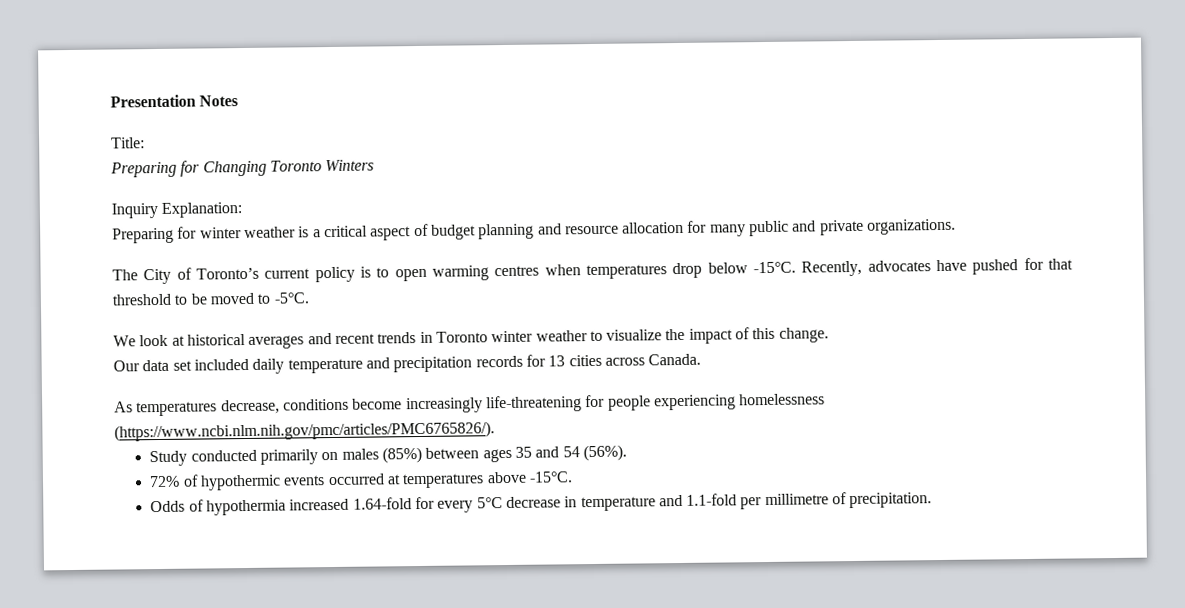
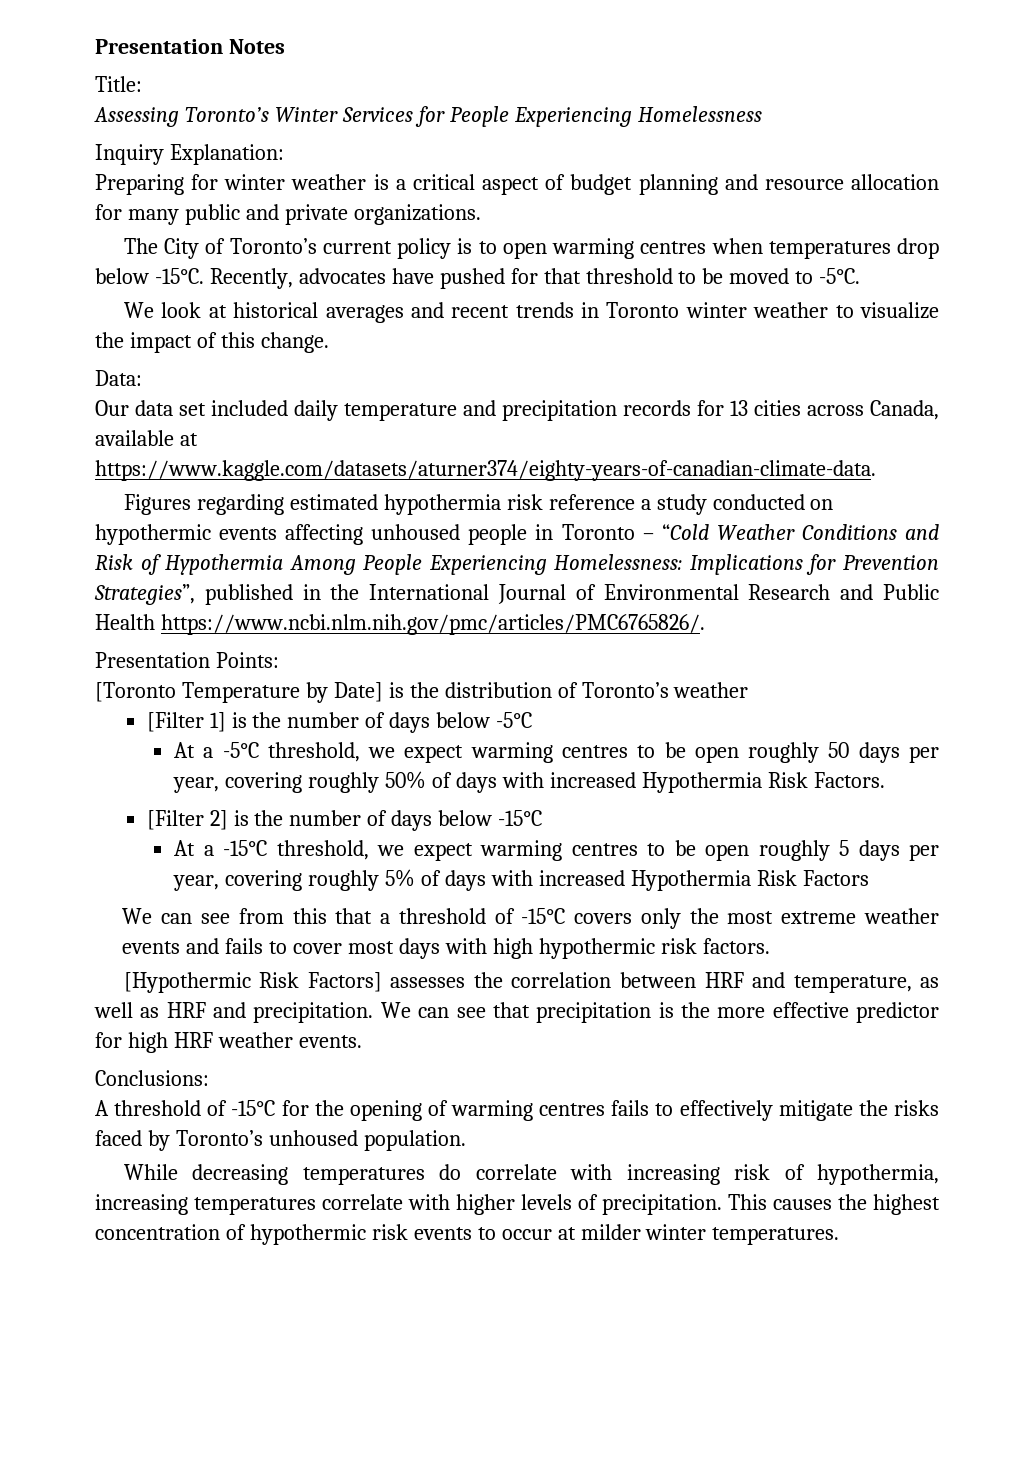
- Preparing for Changing Toronto Winters
+ Assessing Toronto’s Winter Services for People Experiencing Homelessness
+ Data:
- Our data set included daily temperature and precipitation records for 13 cities across Canada.
- As temperatures decrease, conditions become increasingly life-threatening for people experiencing homelessness (https://www.ncbi.nlm.nih.gov/pmc/articles/PMC6765826/).
- Study conducted primarily on males (85%) between ages 35 and 54 (56%).
- 72% of hypothermic events occurred at temperatures above -15°C.
- Odds of hypothermia increased 1.64-fold for every 5°C decrease in temperature and 1.1-fold per millimetre of precipitation.
+ Our data set included daily temperature and precipitation records for 13 cities across Canada, available at https://www.kaggle.com/datasets/aturner374/eighty-years-of-canadian-climate-data.
+ Figures regarding estimated hypothermia risk reference a study conducted on hypothermic events affecting unhoused people in Toronto – “Cold Weather Conditions and Risk of Hypothermia Among People Experiencing Homelessness: Implications for Prevention Strategies”, published in the International Journal of Environmental Research and Public Health https://www.ncbi.nlm.nih.gov/pmc/articles/PMC6765826/.
+ Presentation Points:
+ [Toronto Temperature by Date] is the distribution of Toronto’s weather
+ [Filter 1] is the number of days below -5°C
+ At a -5°C threshold, we expect warming centres to be open roughly 50 days per year, covering roughly 50% of days with increased Hypothermia Risk Factors.
+ [Filter 2] is the number of days below -15°C
+ At a -15°C threshold, we expect warming centres to be open roughly 5 days per year, covering roughly 5% of days with increased Hypothermia Risk Factors
+ We can see from this that a threshold of -15°C covers only the most extreme weather events and fails to cover most days with high hypothermic risk factors.
+ [Hypothermic Risk Factors] assesses the correlation between HRF and temperature, as well as HRF and precipitation. We can see that precipitation is the more effective predictor for high HRF weather events.
+ Conclusions:
+ A threshold of -15°C for the opening of warming centres fails to effectively mitigate the risks faced by Toronto’s unhoused population.
+ While decreasing temperatures do correlate with increasing risk of hypothermia, increasing temperatures correlate with higher levels of precipitation. This causes the highest concentration of hypothermic risk events to occur at milder winter temperatures.

